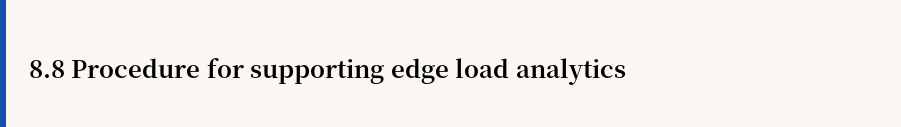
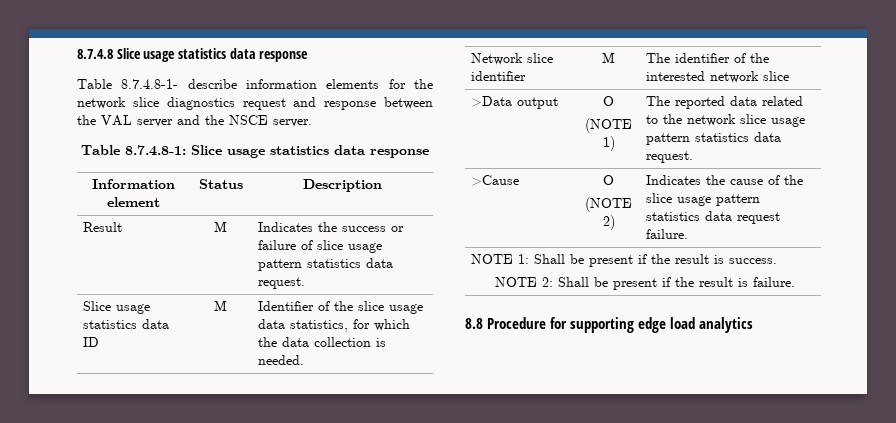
+ 8.7.4.8 Slice usage statistics data response
+ Table 8.7.4.8-1- describe information elements for the network slice diagnostics request and response between the VAL server and the NSCE server.
+ Table 8.7.4.8-1: Slice usage statistics data response
+ Information element | Status | Description
+ Result | M | Indicates the success or failure of slice usage pattern statistics data request.
+ Slice usage statistics data ID | M | Identifier of the slice usage data statistics, for which the data collection is needed.
+ Network slice identifier | M | The identifier of the interested network slice
+ >Data output | O
+ (NOTE 1) | The reported data related to the network slice usage pattern statistics data request.
+ >Cause | O
+ (NOTE 2) | Indicates the cause of the slice usage pattern statistics data request failure.
+ NOTE 1: Shall be present if the result is success.
+ NOTE 2: Shall be present if the result is failure.

